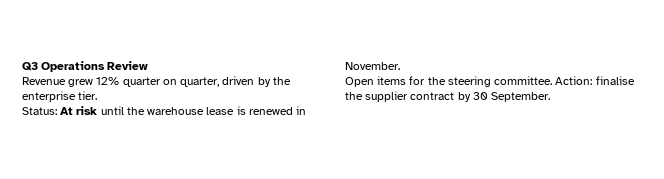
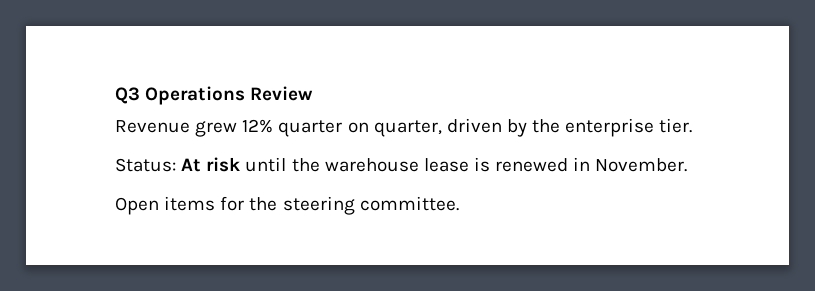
- Action: finalise the supplier contract by 30 September.

